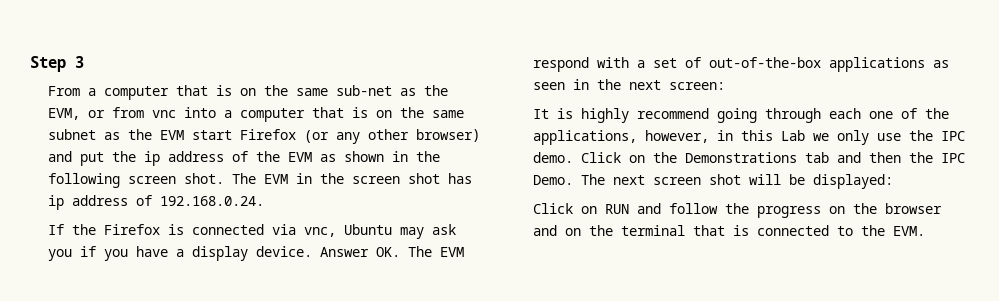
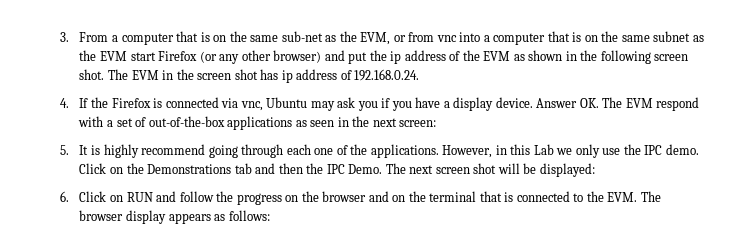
- Step 3
- From a computer that is on the same sub-net as the EVM, or from vnc into a computer that is on the same subnet as the EVM start Firefox (or any other browser) and put the ip address of the EVM as shown in the following screen shot.
+ 3. From a computer that is on the same sub-net as the EVM, or from vnc into a computer that is on the same subnet as the EVM start Firefox (or any other browser) and put the ip address of the EVM as shown in the following screen shot.
- If the Firefox is connected via vnc, Ubuntu may ask you if you have a display device.
+ 4. If the Firefox is connected via vnc, Ubuntu may ask you if you have a display device.
- It is highly recommend going through each one of the applications, however, in this Lab we only use the IPC demo.
+ 5. It is highly recommend going through each one of the applications. However, in this Lab we only use the IPC demo.
- Click on RUN and follow the progress on the browser and on the terminal that is connected to the EVM.
+ 6. Click on RUN and follow the progress on the browser and on the terminal that is connected to the EVM. The browser display appears as follows:

